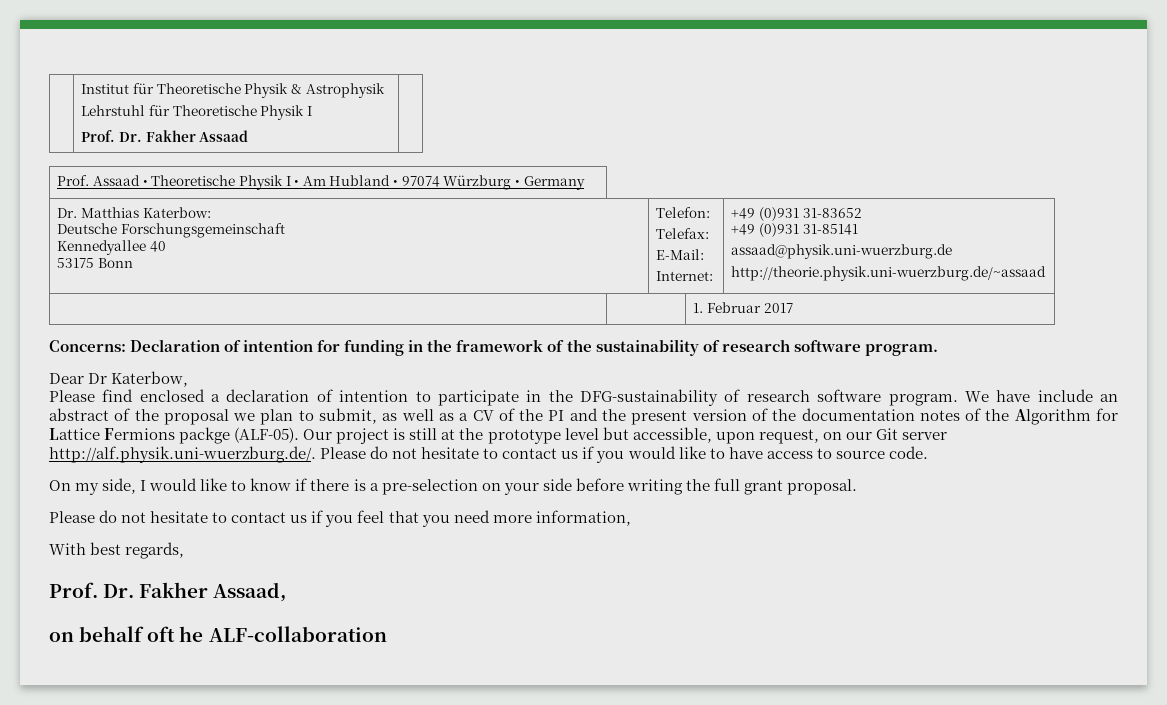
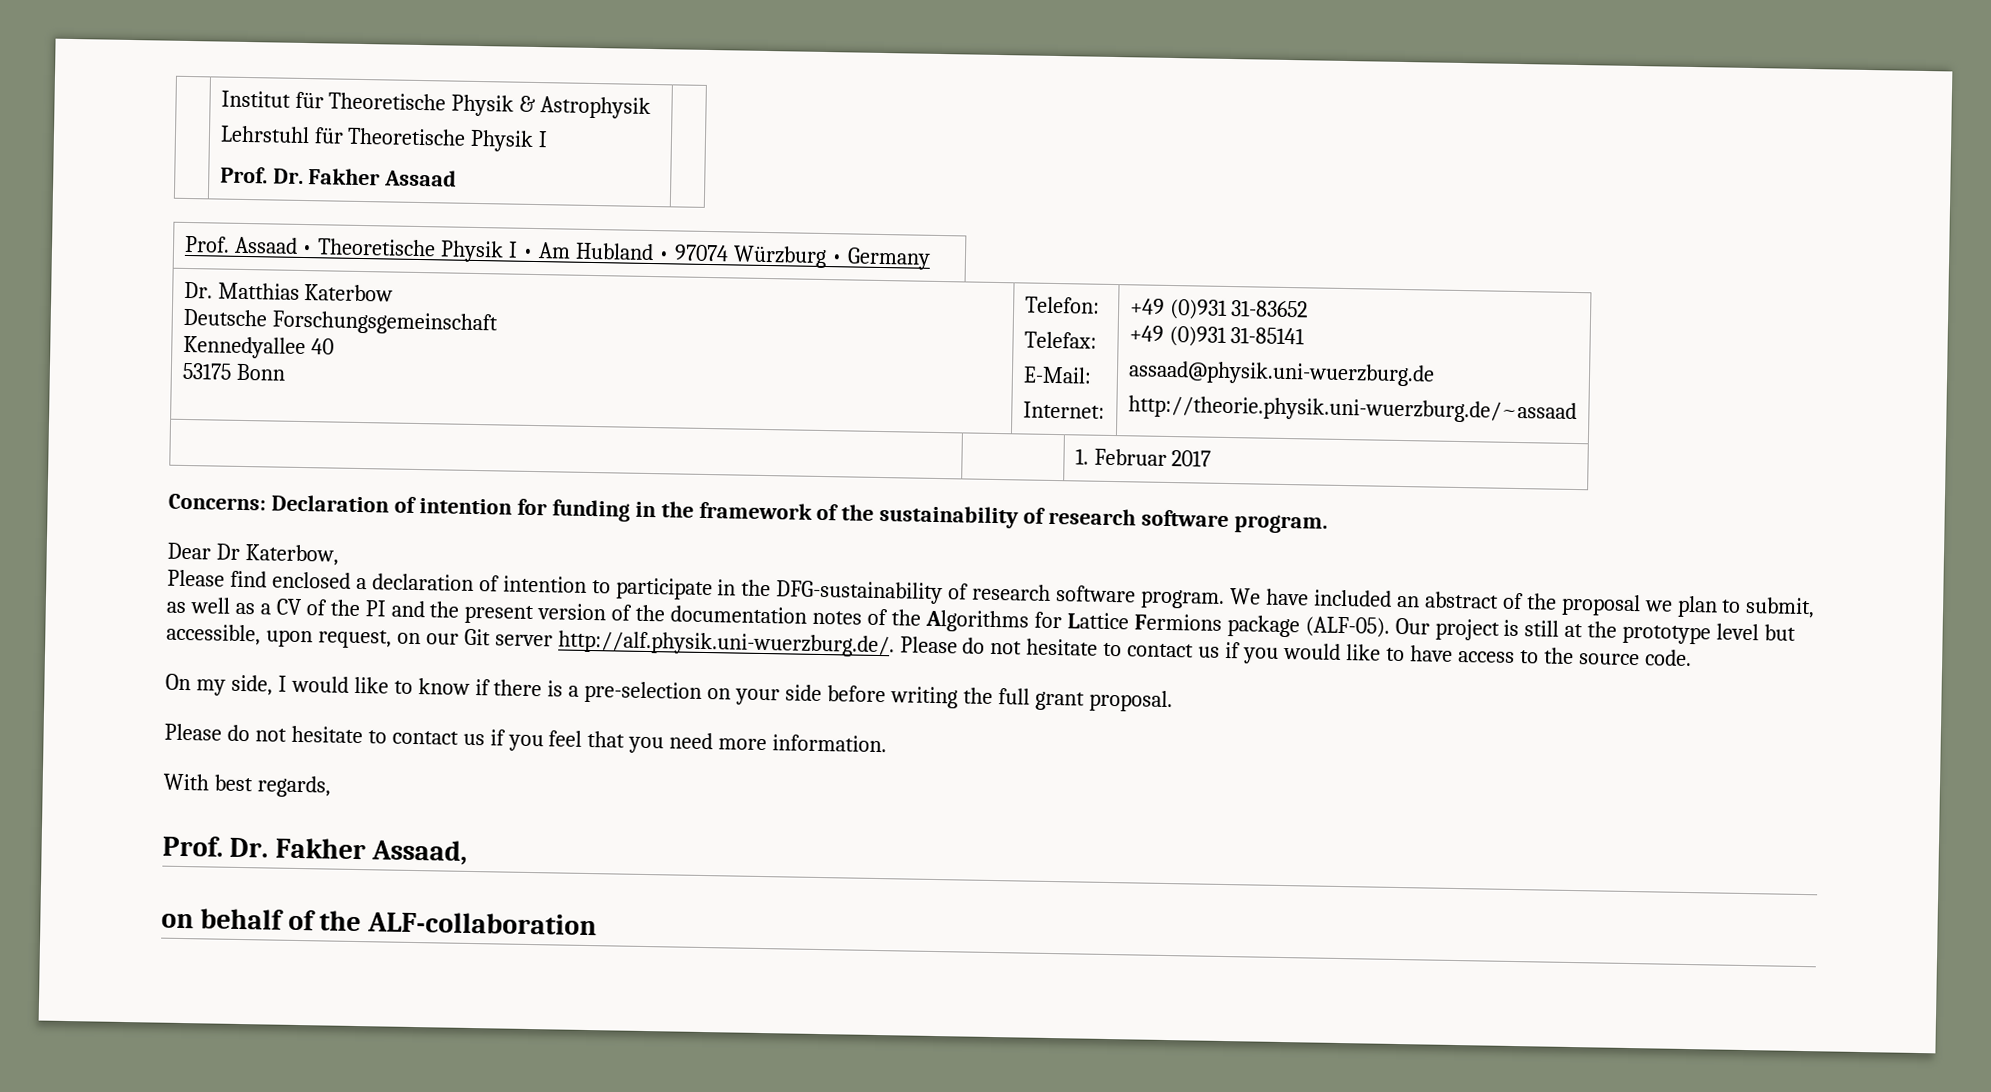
- Dr. Matthias Katerbow:
+ Dr. Matthias Katerbow
- We have include an abstract of the proposal we plan to submit, as well as a CV of the PI and the present version of the documentation notes of the Algorithm for Lattice Fermions packge (ALF-05).
+ We have included an abstract of the proposal we plan to submit, as well as a CV of the PI and the present version of the documentation notes of the Algorithms for Lattice Fermions package (ALF-05).
- Our project is still at the prototype level but accessible, upon request, on our Git server http://alf.physik.uni-wuerzburg.de/. Please do not hesitate to contact us if you would like to have access to source code.
+ Our project is still at the prototype level but accessible, upon request, on our Git server http://alf.physik.uni-wuerzburg.de/. Please do not hesitate to contact us if you would like to have access to the source code.
- Please do not hesitate to contact us if you feel that you need more information,
+ Please do not hesitate to contact us if you feel that you need more information.
- on behalf oft he ALF-collaboration
+ on behalf of the ALF-collaboration

